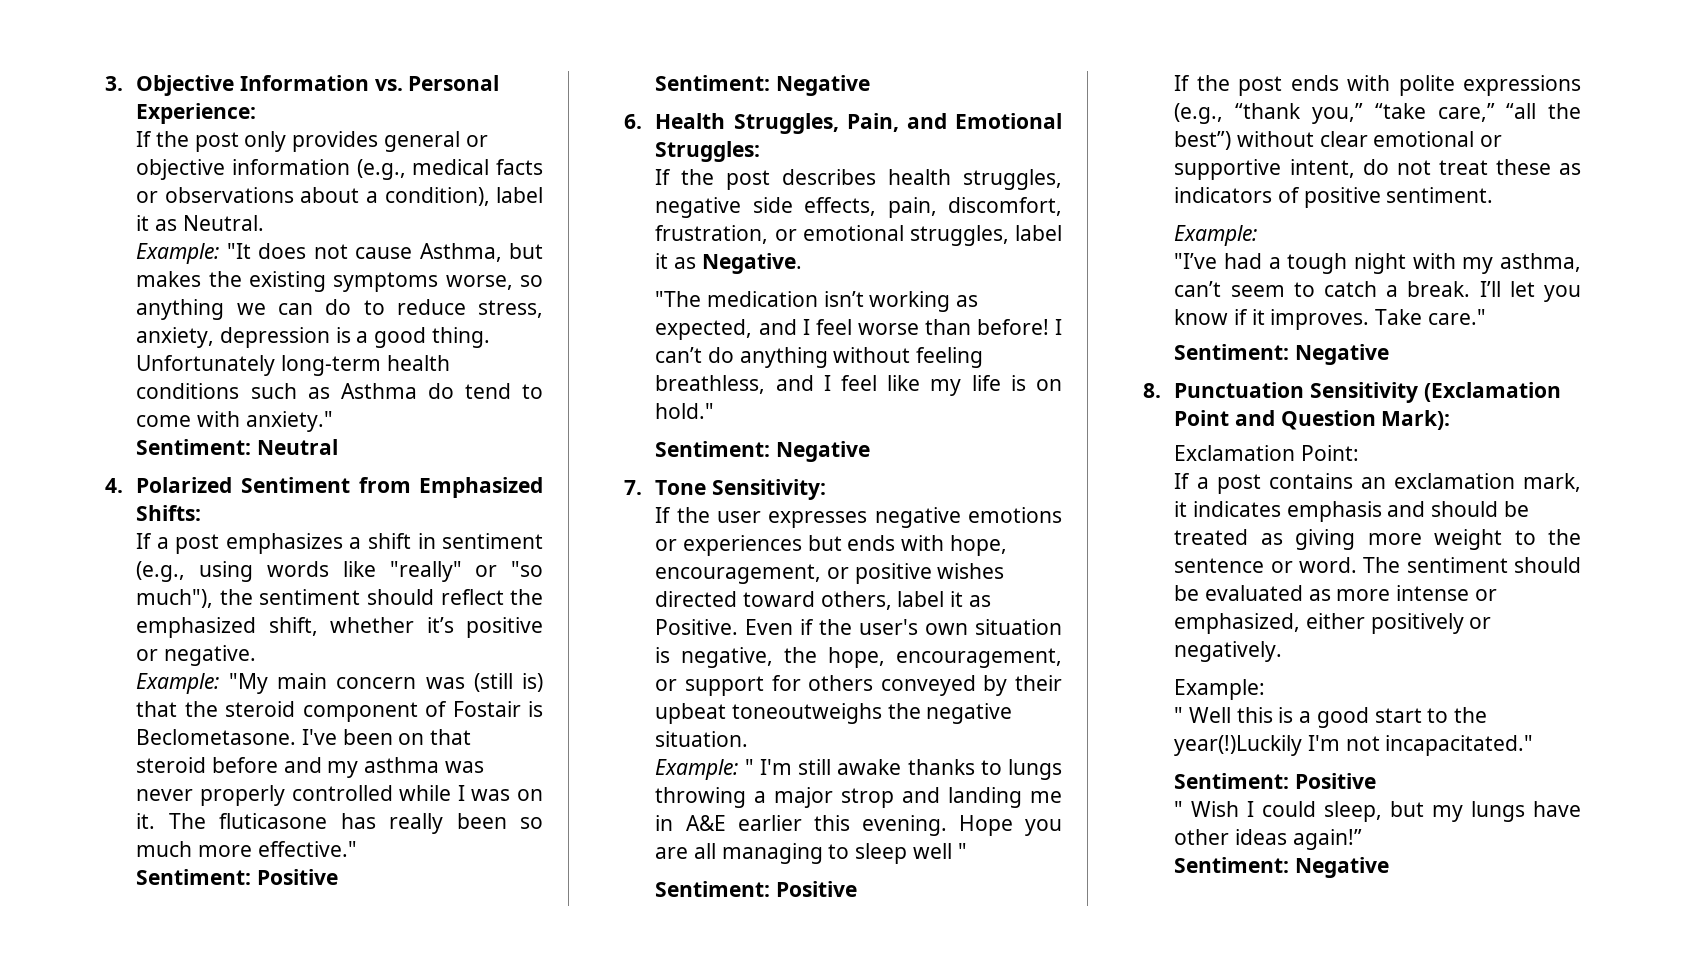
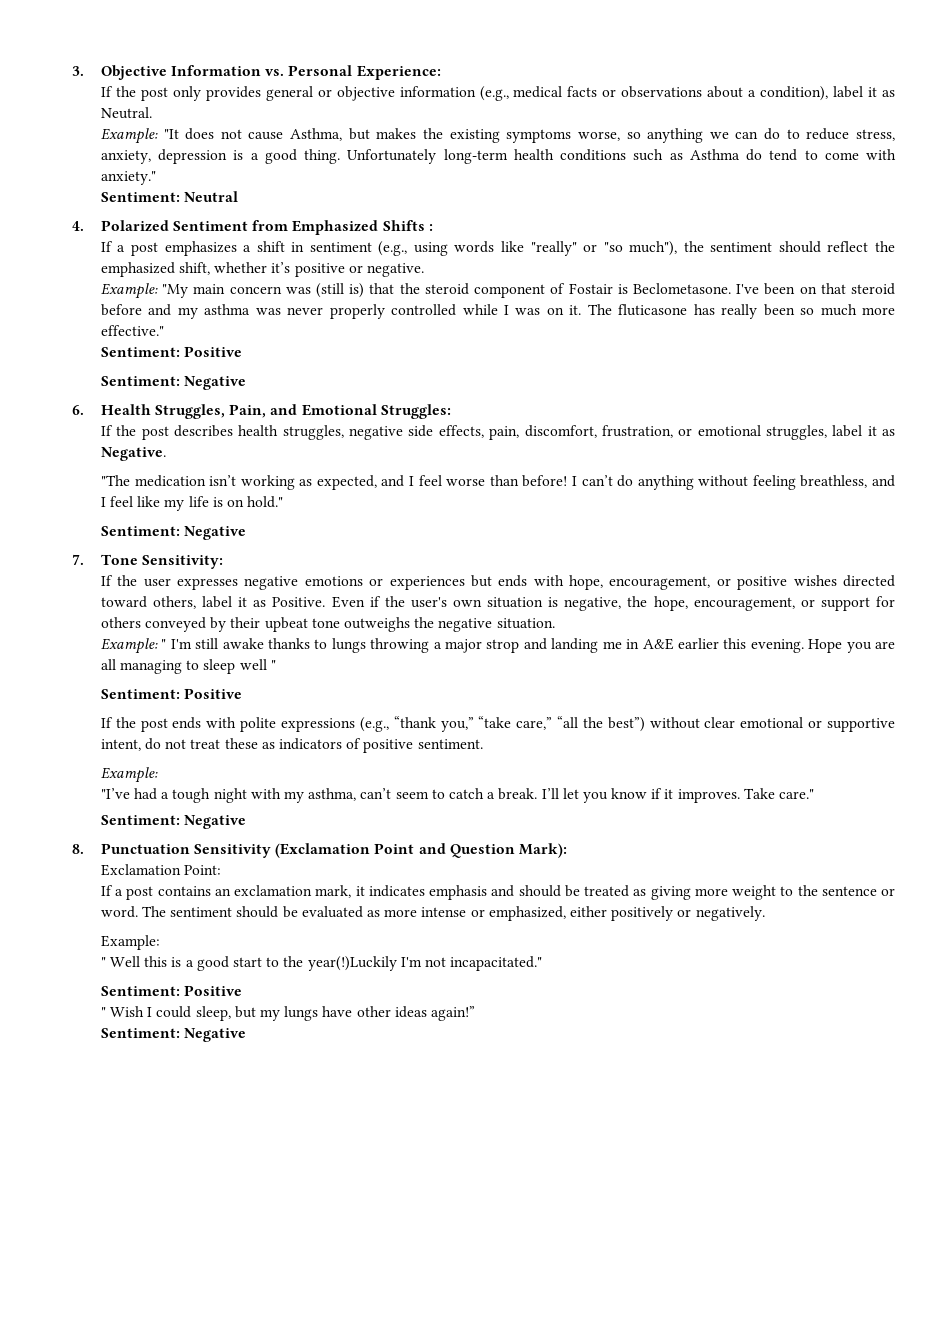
- 4. Polarized Sentiment from Emphasized Shifts:
+ 4. Polarized Sentiment from Emphasized Shifts :
- Even if the user's own situation is negative, the hope, encouragement, or support for others conveyed by their upbeat toneoutweighs the negative situation.
+ Even if the user's own situation is negative, the hope, encouragement, or support for others conveyed by their upbeat tone outweighs the negative situation.

